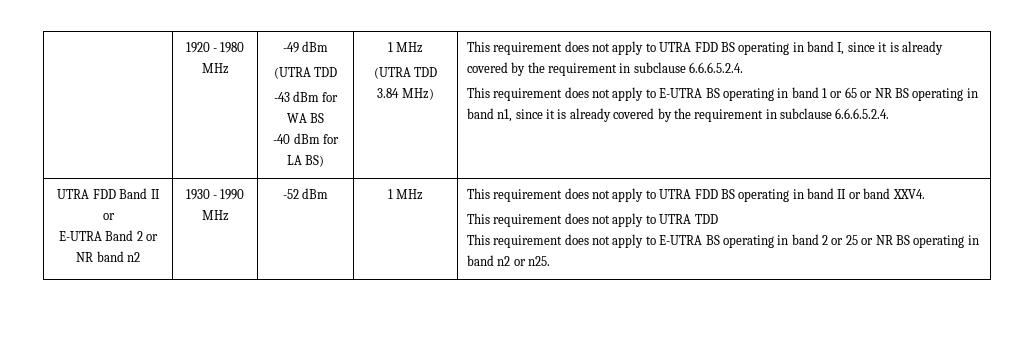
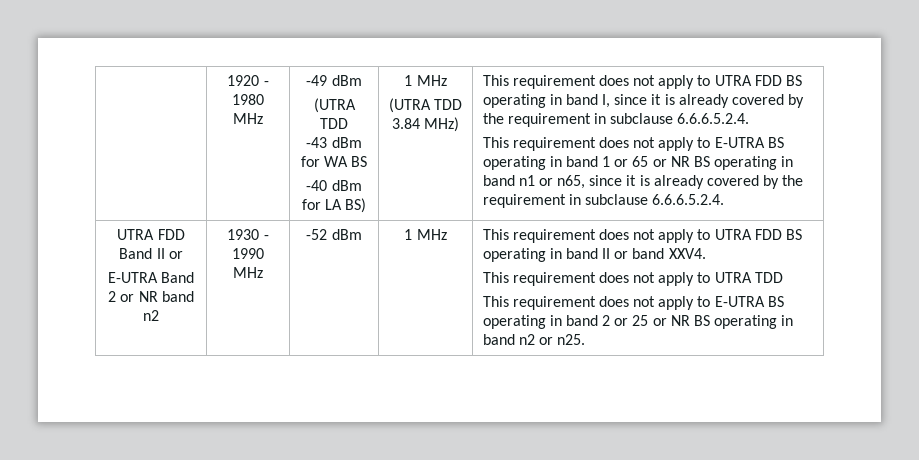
- This requirement does not apply to E-UTRA BS operating in band 1 or 65 or NR BS operating in band n1, since it is already covered by the requirement in subclause 6.6.6.5.2.4.
+ This requirement does not apply to E-UTRA BS operating in band 1 or 65 or NR BS operating in band n1 or n65, since it is already covered by the requirement in subclause 6.6.6.5.2.4.

